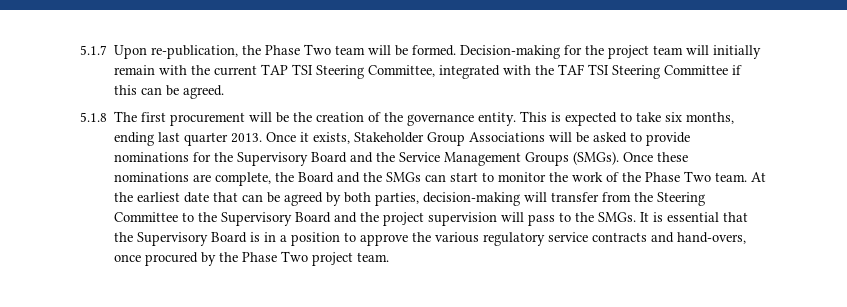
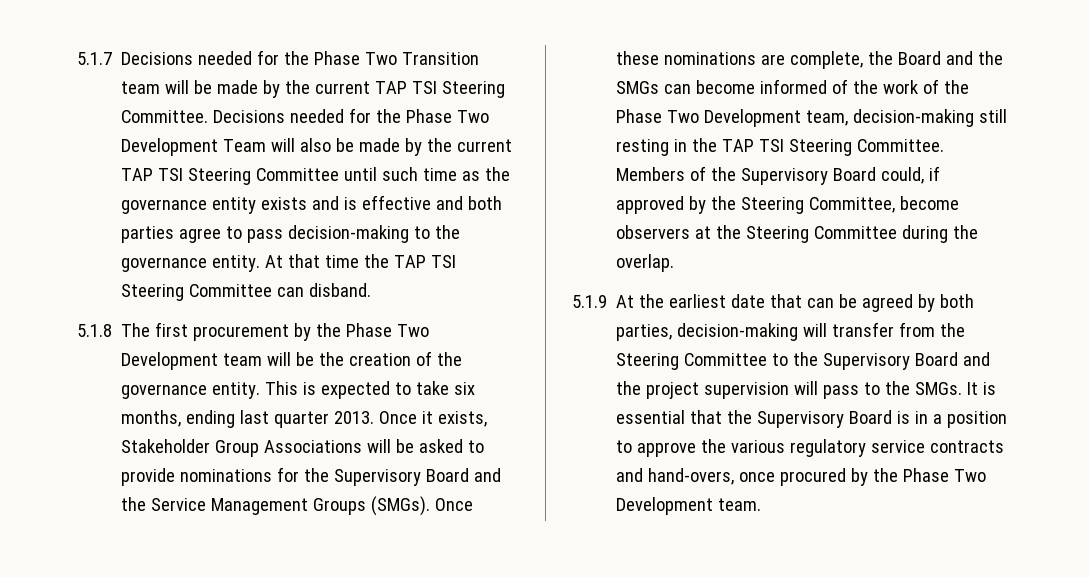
- 5.1.7 Upon re-publication, the Phase Two team will be formed. Decision-making for the project team will initially remain with the current TAP TSI Steering Committee, integrated with the TAF TSI Steering Committee if this can be agreed.
- 5.1.8 The first procurement will be the creation of the governance entity.
+ 5.1.7 Decisions needed for the Phase Two Transition team will be made by the current TAP TSI Steering Committee. Decisions needed for the Phase Two Development Team will also be made by the current TAP TSI Steering Committee until such time as the governance entity exists and is effective and both parties agree to pass decision-making to the governance entity. At that time the TAP TSI Steering Committee can disband.
+ 5.1.8 The first procurement by the Phase Two Development team will be the creation of the governance entity.
- Once these nominations are complete, the Board and the SMGs can start to monitor the work of the Phase Two team. At the earliest date that can be agreed by both parties, decision-making will transfer from the Steering Committee to the Supervisory Board and the project supervision will pass to the SMGs.
+ Once these nominations are complete, the Board and the SMGs can become informed of the work of the Phase Two Development team, decision-making still resting in the TAP TSI Steering Committee. Members of the Supervisory Board could, if approved by the Steering Committee, become observers at the Steering Committee during the overlap.
+ 5.1.9 At the earliest date that can be agreed by both parties, decision-making will transfer from the Steering Committee to the Supervisory Board and the project supervision will pass to the SMGs.
- It is essential that the Supervisory Board is in a position to approve the various regulatory service contracts and hand-overs, once procured by the Phase Two project team.
+ It is essential that the Supervisory Board is in a position to approve the various regulatory service contracts and hand-overs, once procured by the Phase Two Development team.

